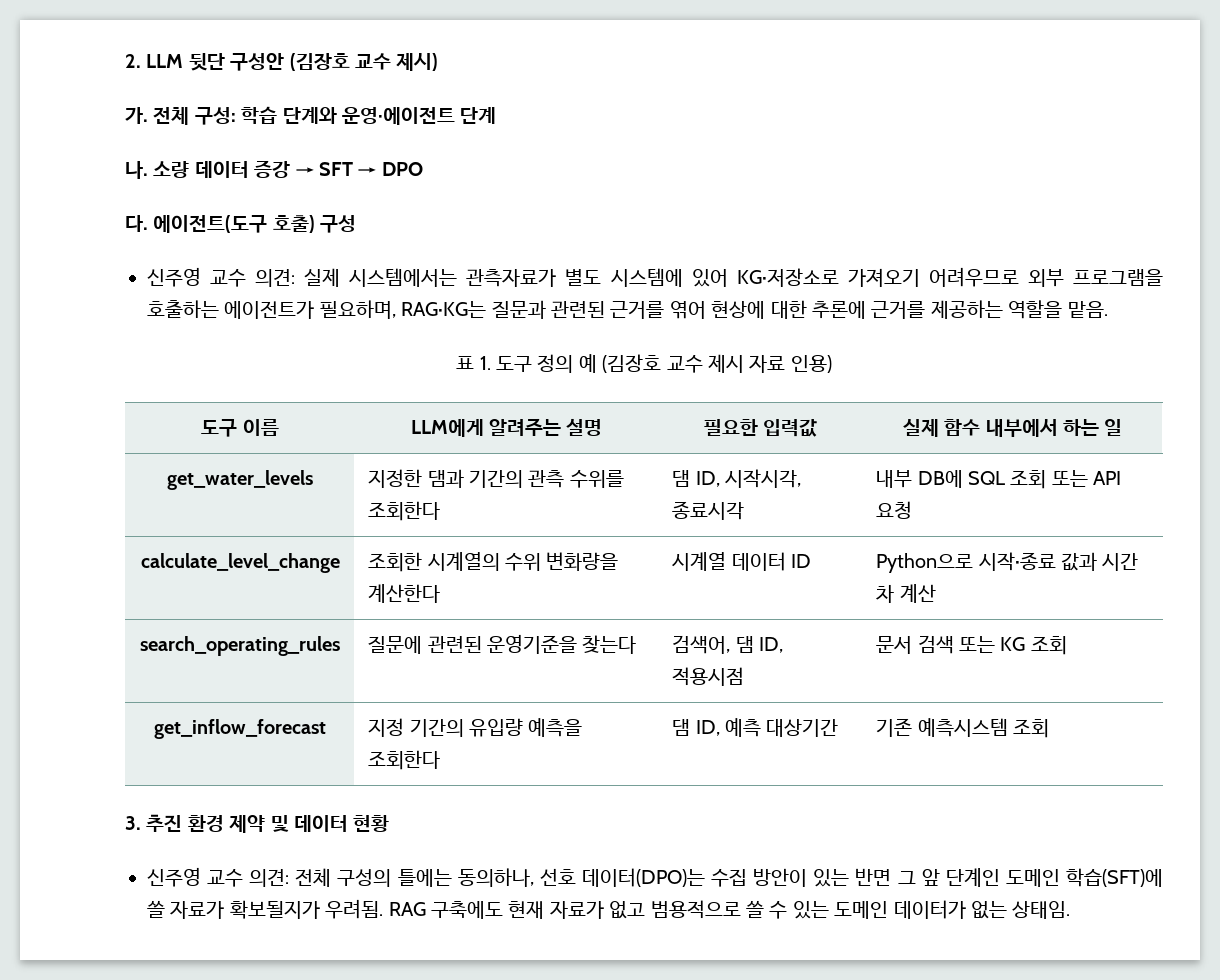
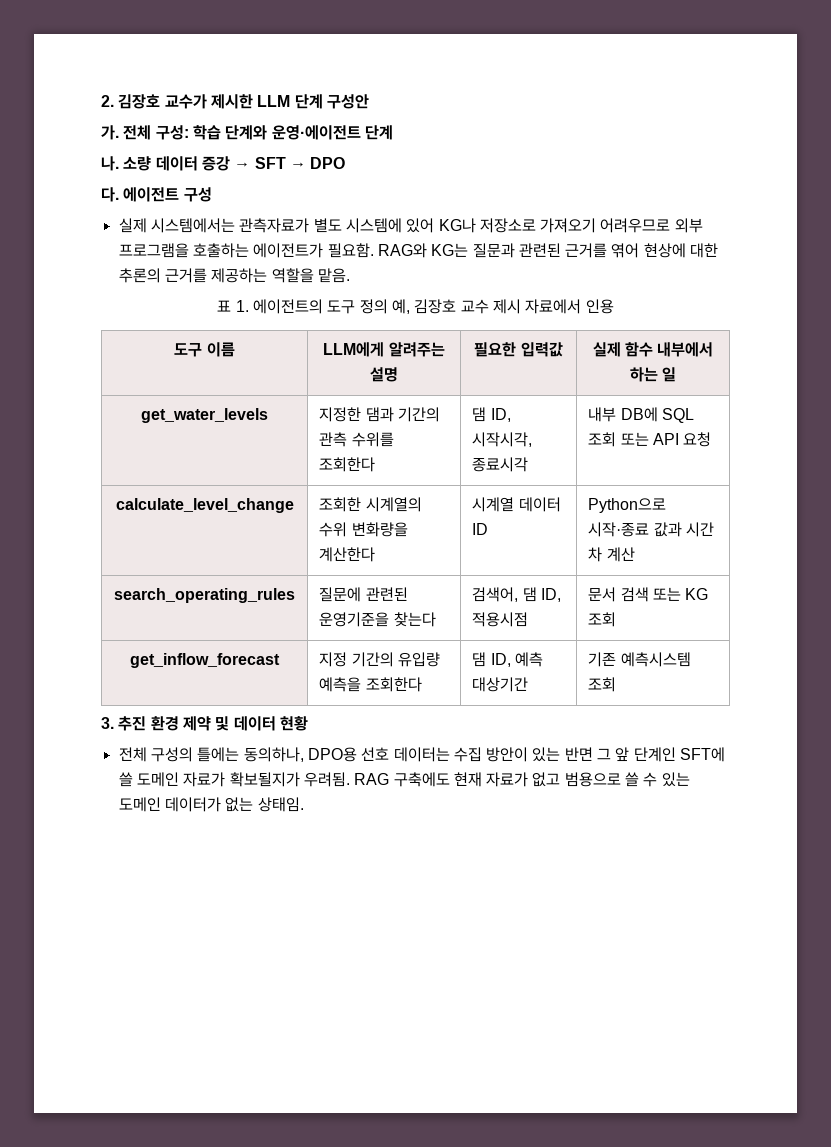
- 2. LLM 뒷단 구성안 (김장호 교수 제시)
+ 2. 김장호 교수가 제시한 LLM 단계 구성안
- 에이전트(도구 호출) 구성
+ 에이전트 구성
- 신주영 교수 의견: 실제 시스템에서는 관측자료가 별도 시스템에 있어 KG·저장소로 가져오기 어려우므로 외부 프로그램을 호출하는 에이전트가 필요하며, RAG·KG는 질문과 관련된 근거를 엮어 현상에 대한 추론에 근거를 제공하는 역할을 맡음.
+ 실제 시스템에서는 관측자료가 별도 시스템에 있어 KG나 저장소로 가져오기 어려우므로 외부 프로그램을 호출하는 에이전트가 필요함. RAG와 KG는 질문과 관련된 근거를 엮어 현상에 대한 추론의 근거를 제공하는 역할을 맡음.
- 표 1. 도구 정의 예 (김장호 교수 제시 자료 인용)
+ 표 1. 에이전트의 도구 정의 예, 김장호 교수 제시 자료에서 인용
- 신주영 교수 의견: 전체 구성의 틀에는 동의하나, 선호 데이터(DPO)는 수집 방안이 있는 반면 그 앞 단계인 도메인 학습(SFT)에 쓸 자료가 확보될지가 우려됨.
+ 전체 구성의 틀에는 동의하나, DPO용 선호 데이터는 수집 방안이 있는 반면 그 앞 단계인 SFT에 쓸 도메인 자료가 확보될지가 우려됨.
- RAG 구축에도 현재 자료가 없고 범용적으로 쓸 수 있는 도메인 데이터가 없는 상태임.
+ RAG 구축에도 현재 자료가 없고 범용으로 쓸 수 있는 도메인 데이터가 없는 상태임.

